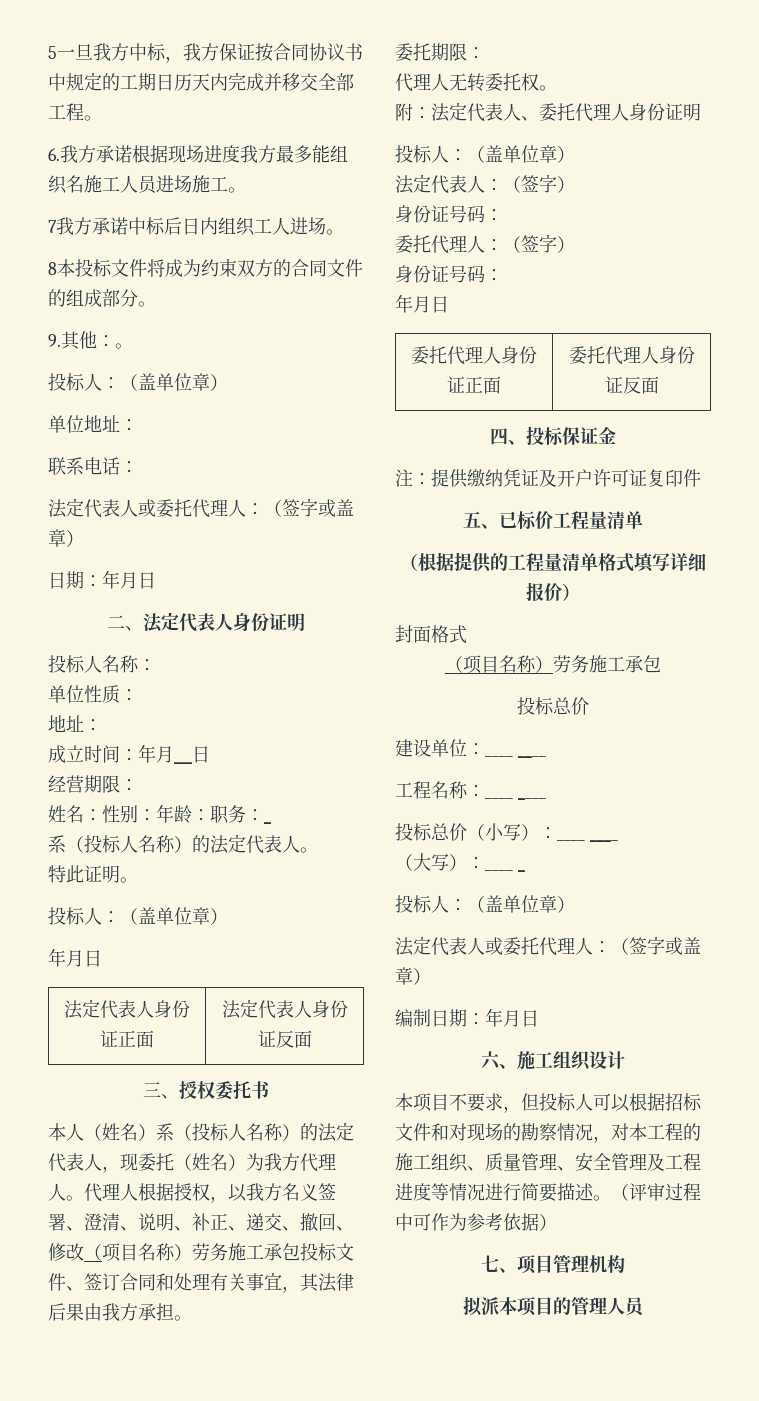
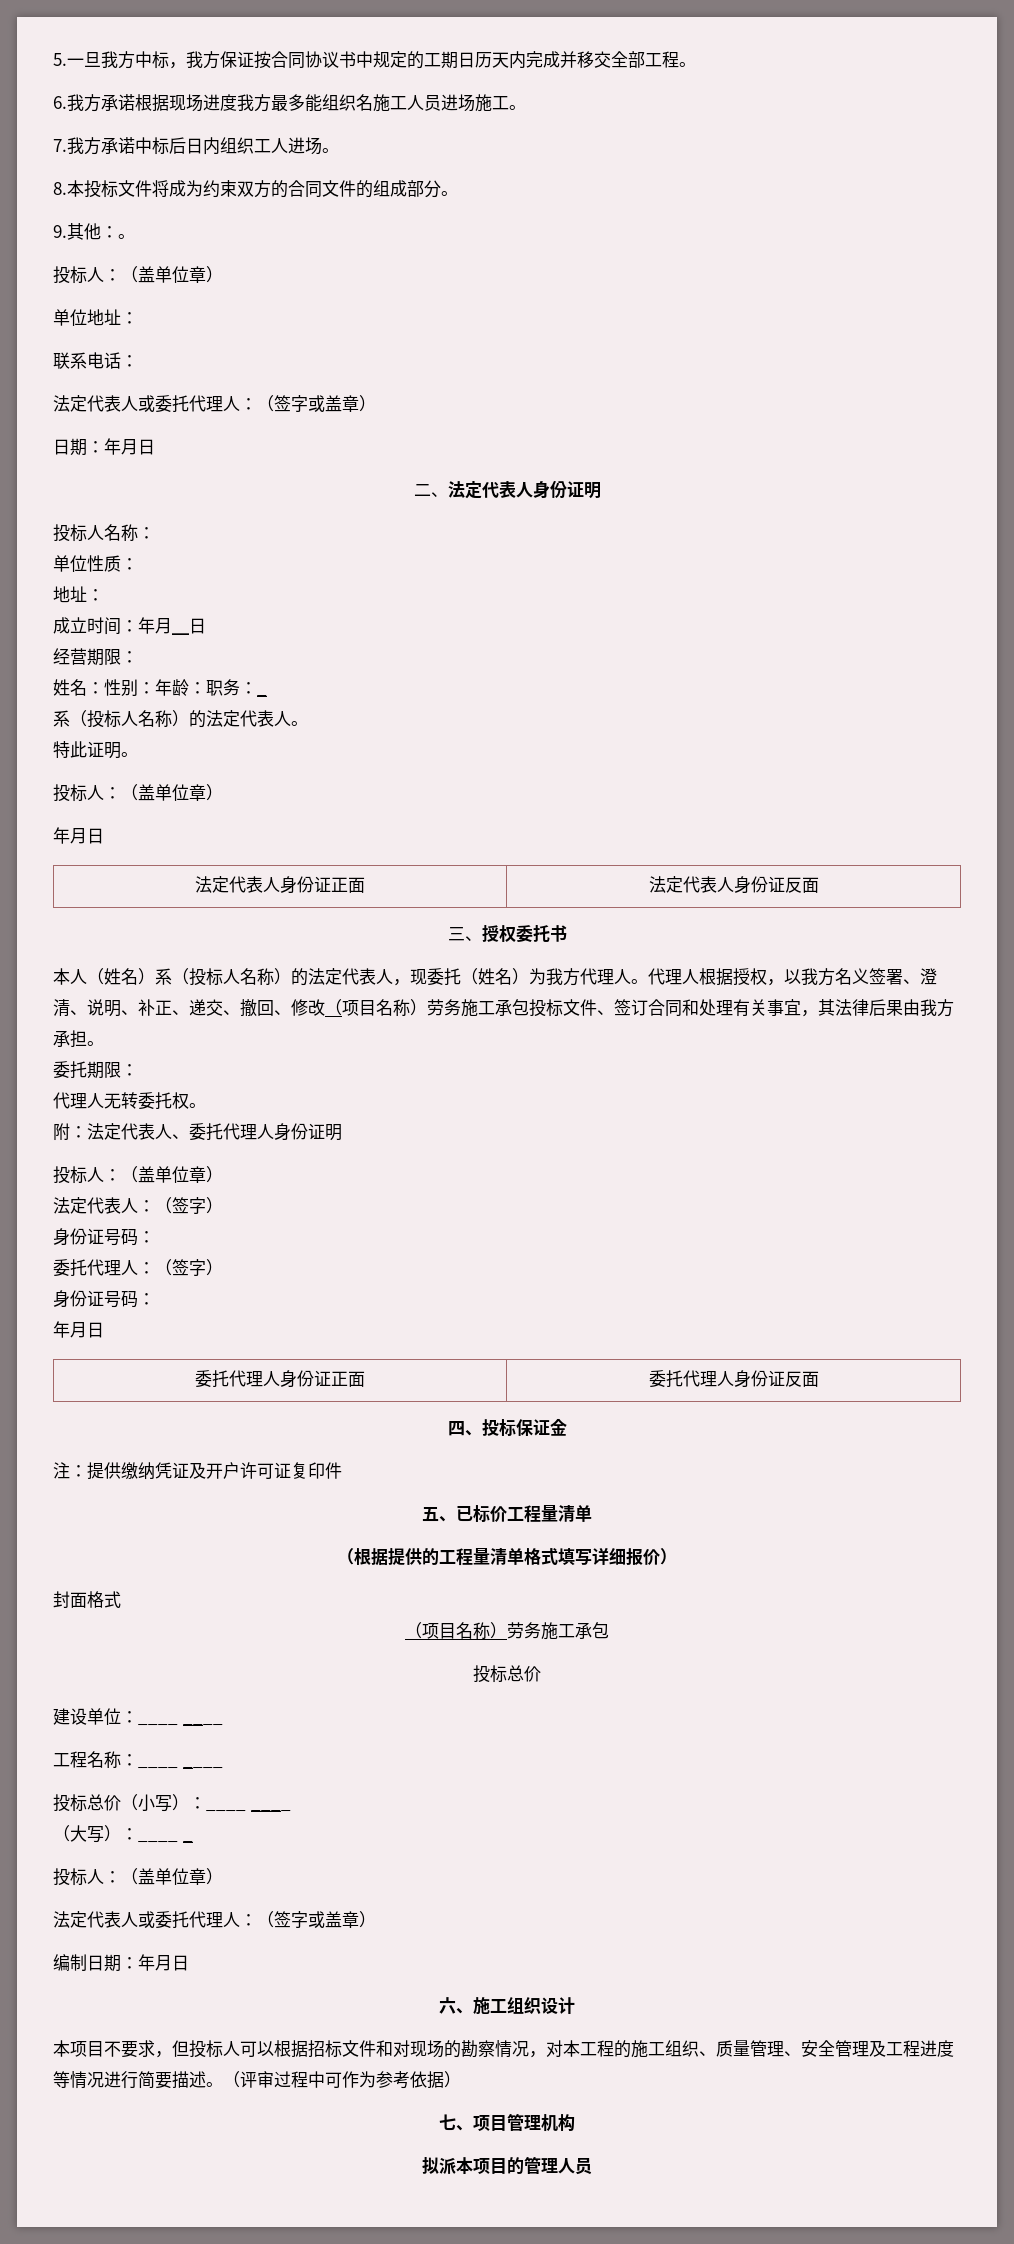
- 5一旦我方中标，我方保证按合同协议书中规定的工期日历天内完成并移交全部工程。
+ 5.一旦我方中标，我方保证按合同协议书中规定的工期日历天内完成并移交全部工程。
- 7我方承诺中标后日内组织工人进场。
+ 7.我方承诺中标后日内组织工人进场。
- 8本投标文件将成为约束双方的合同文件的组成部分。
+ 8.本投标文件将成为约束双方的合同文件的组成部分。

